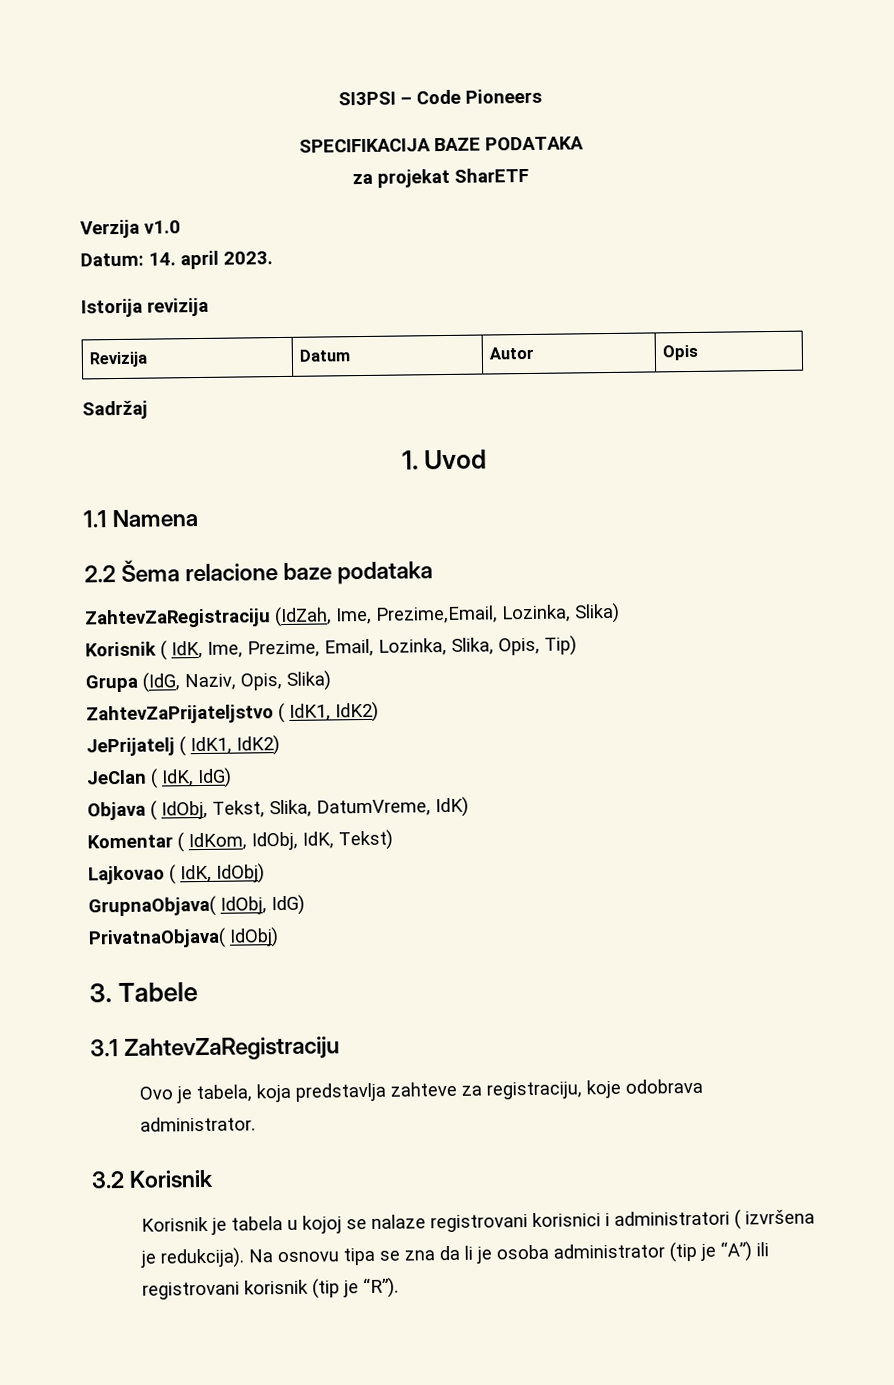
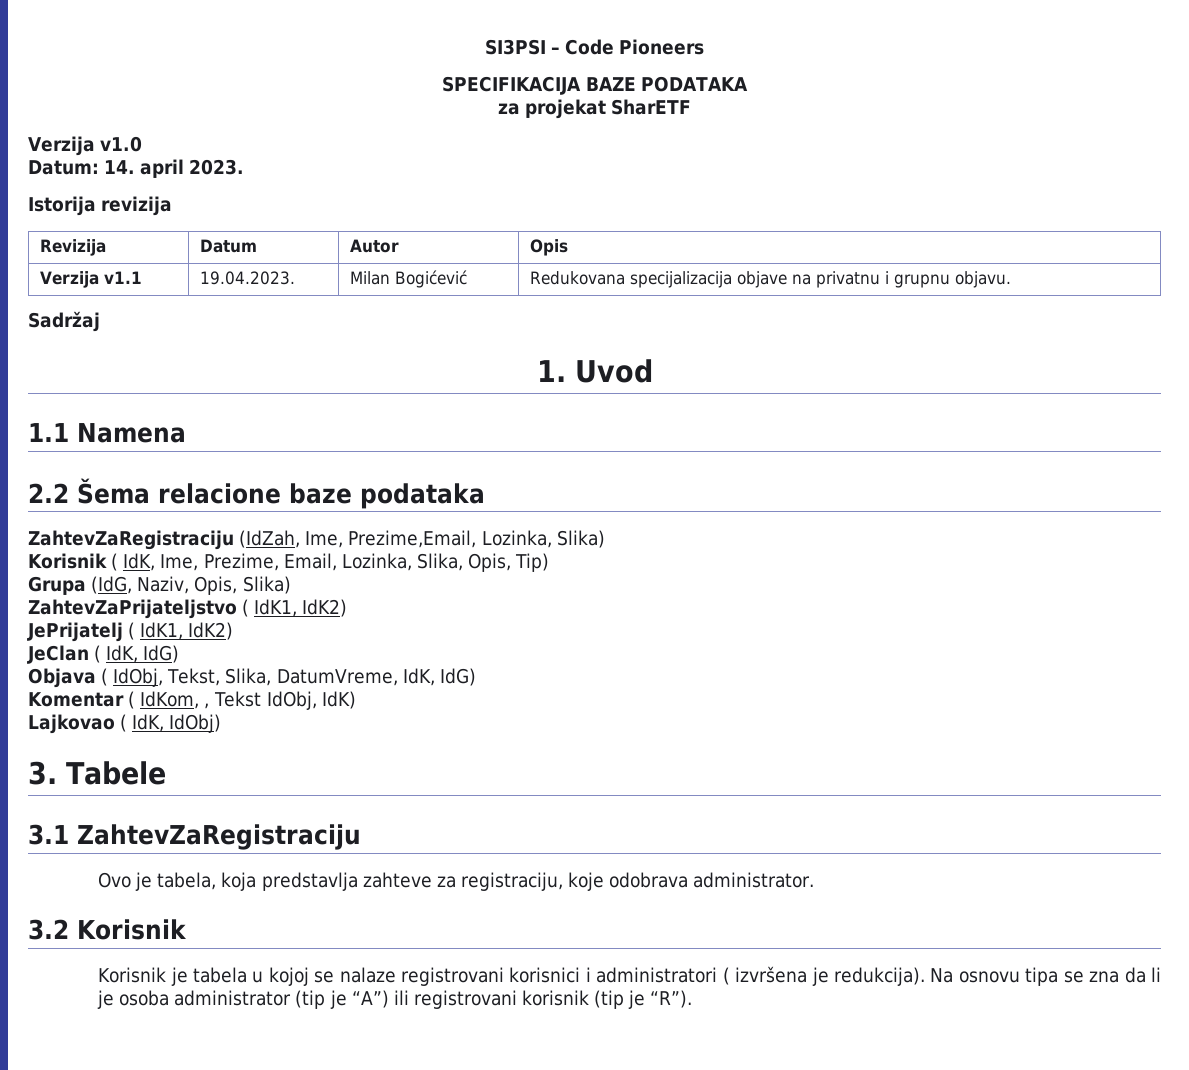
+ Verzija v1.1 | 19.04.2023. | Milan Bogićević | Redukovana specijalizacija objave na privatnu i grupnu objavu.
- Objava ( IdObj, Tekst, Slika, DatumVreme, IdK)
+ Objava ( IdObj, Tekst, Slika, DatumVreme, IdK, IdG)
- Komentar ( IdKom, IdObj, IdK, Tekst)
+ Komentar ( IdKom, , Tekst IdObj, IdK)
- GrupnaObjava( IdObj, IdG)
- PrivatnaObjava( IdObj)

